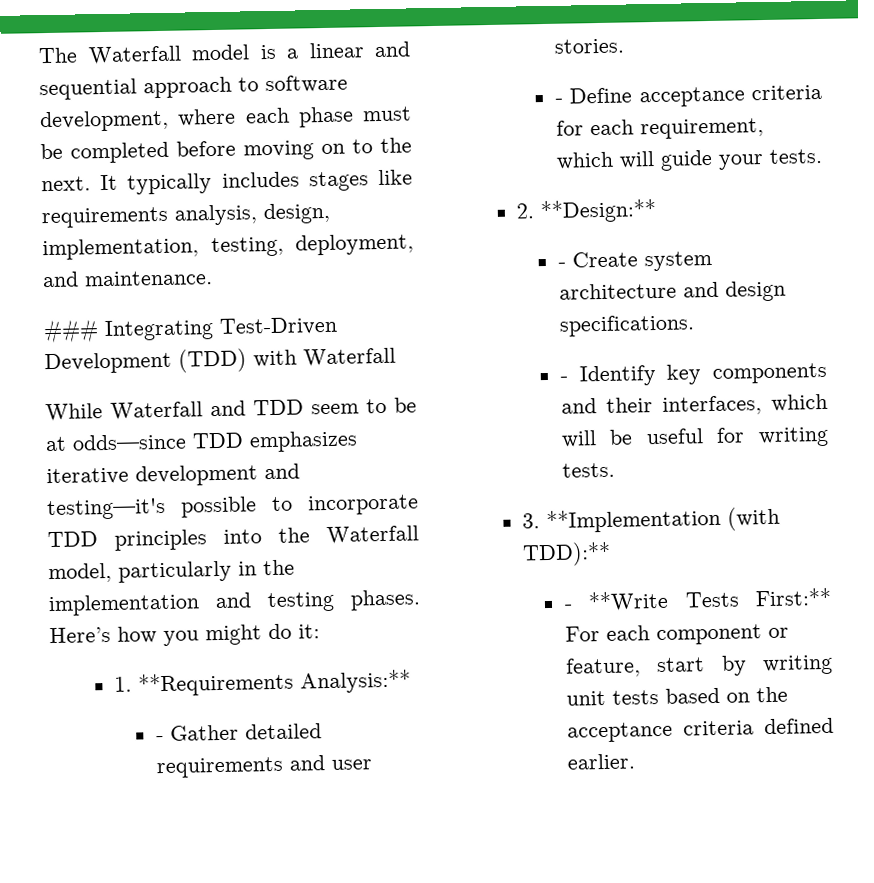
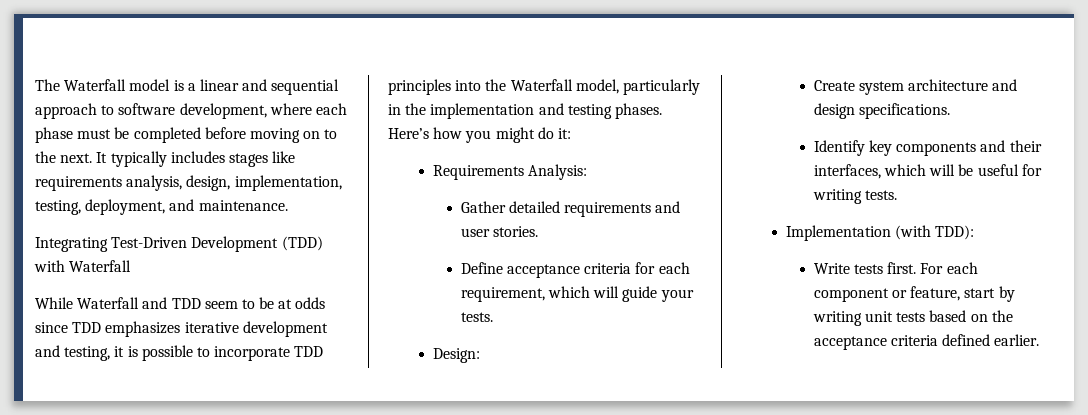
- ### Integrating Test-Driven Development (TDD) with Waterfall
+ Integrating Test-Driven Development (TDD) with Waterfall
- While Waterfall and TDD seem to be at odds—since TDD emphasizes iterative development and testing—it's possible to incorporate TDD principles into the Waterfall model, particularly in the implementation and testing phases.
+ While Waterfall and TDD seem to be at odds since TDD emphasizes iterative development and testing, it is possible to incorporate TDD principles into the Waterfall model, particularly in the implementation and testing phases.
- 1. **Requirements Analysis:**
- - Gather detailed requirements and user stories.
+ Requirements Analysis:
+ Gather detailed requirements and user stories.
- - Define acceptance criteria for each requirement, which will guide your tests.
+ Define acceptance criteria for each requirement, which will guide your tests.
- 2. **Design:**
- - Create system architecture and design specifications.
+ Design:
+ Create system architecture and design specifications.
- - Identify key components and their interfaces, which will be useful for writing tests.
+ Identify key components and their interfaces, which will be useful for writing tests.
- 3. **Implementation (with TDD):**
- - **Write Tests First:** For each component or feature, start by writing unit tests based on the acceptance criteria defined earlier.
+ Implementation (with TDD):
+ Write tests first. For each component or feature, start by writing unit tests based on the acceptance criteria defined earlier.

